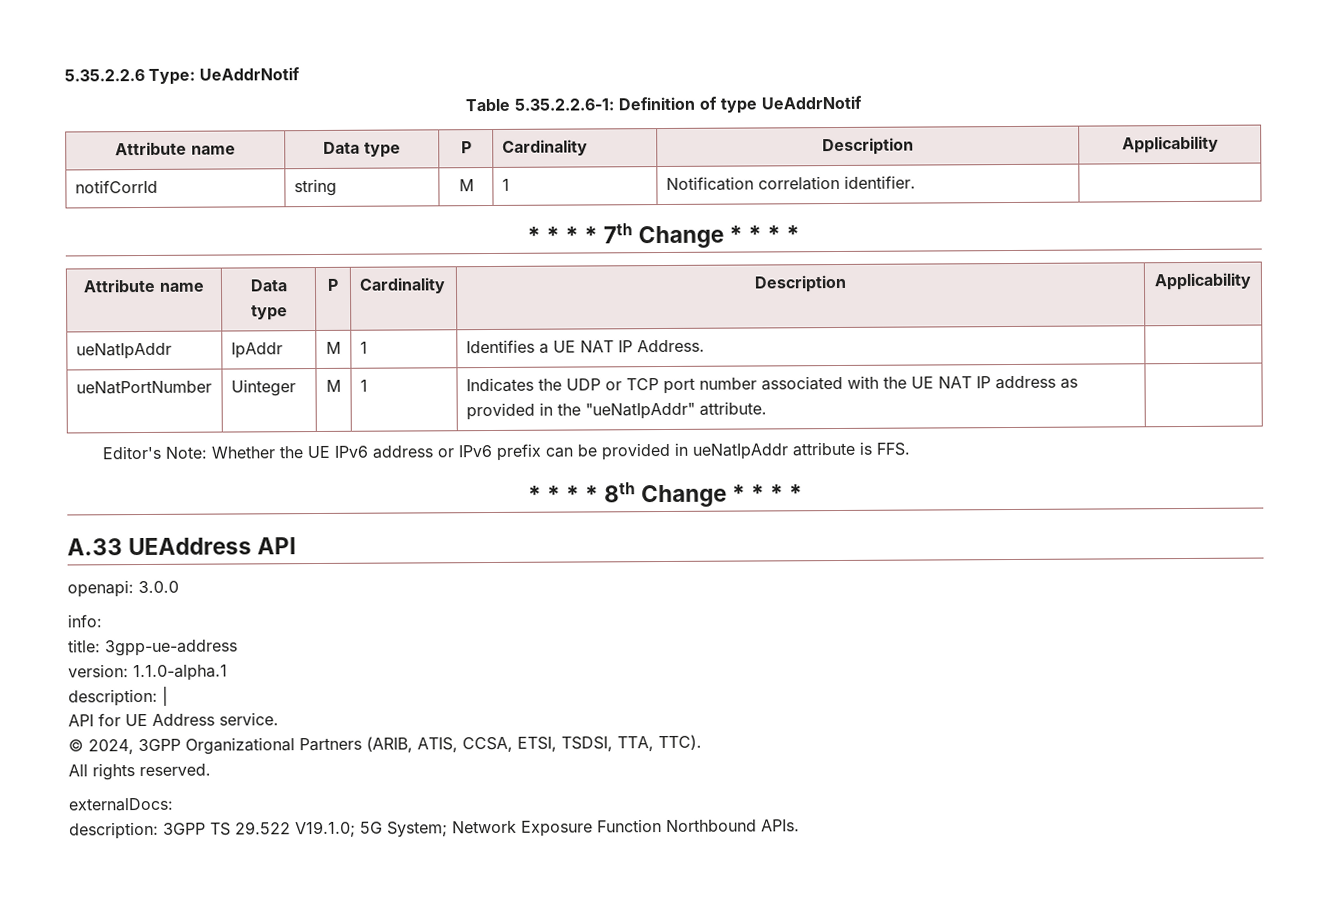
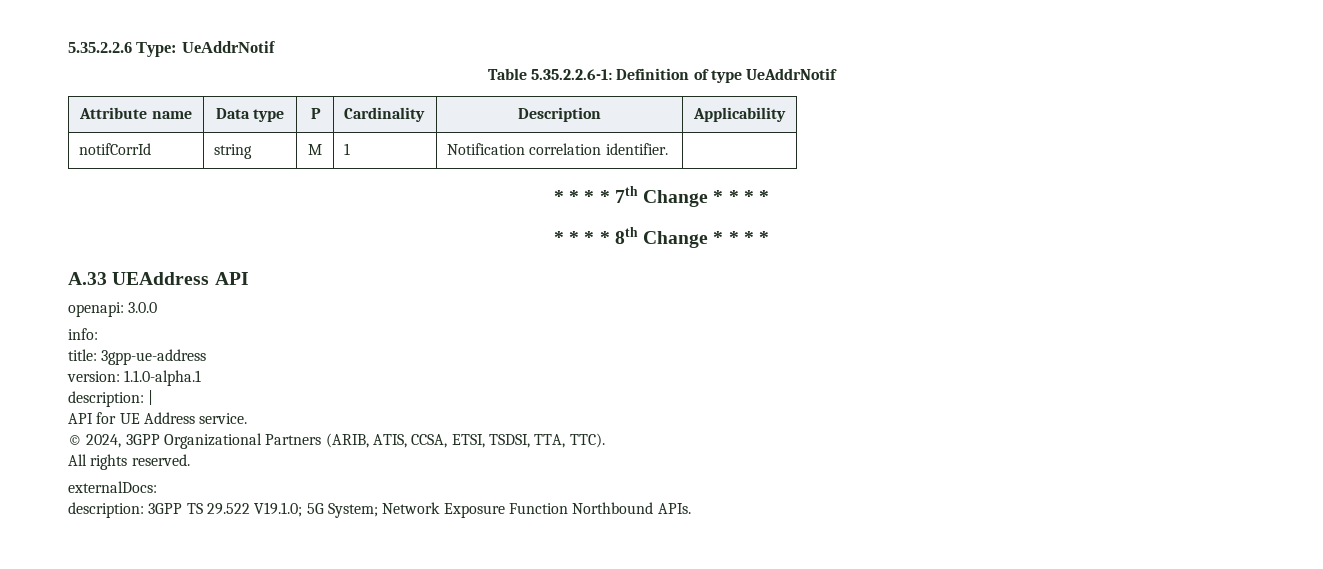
  * * * * 7th Change * * * *
- Attribute name | Data type | P | Cardinality | Description | Applicability
- ueNatIpAddr | IpAddr | M | 1 | Identifies a UE NAT IP Address. |
- ueNatPortNumber | Uinteger | M | 1 | Indicates the UDP or TCP port number associated with the UE NAT IP address as provided in the "ueNatIpAddr" attribute. |
- Editor's Note: Whether the UE IPv6 address or IPv6 prefix can be provided in ueNatIpAddr attribute is FFS.

